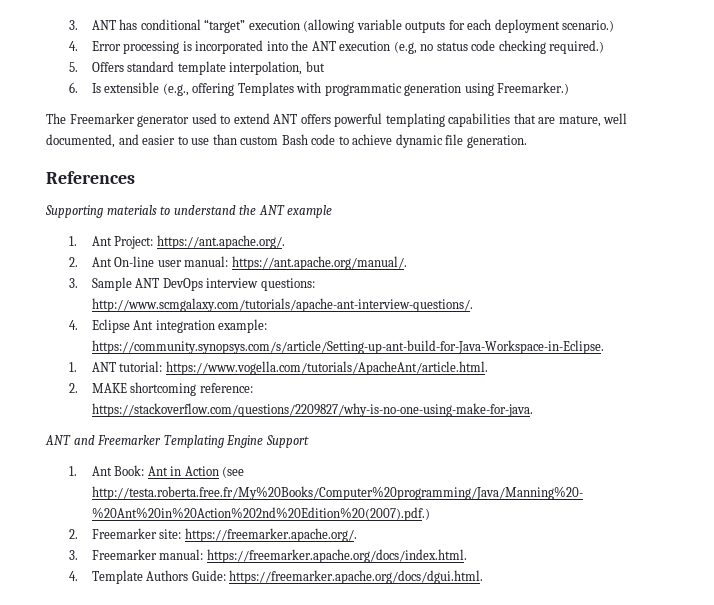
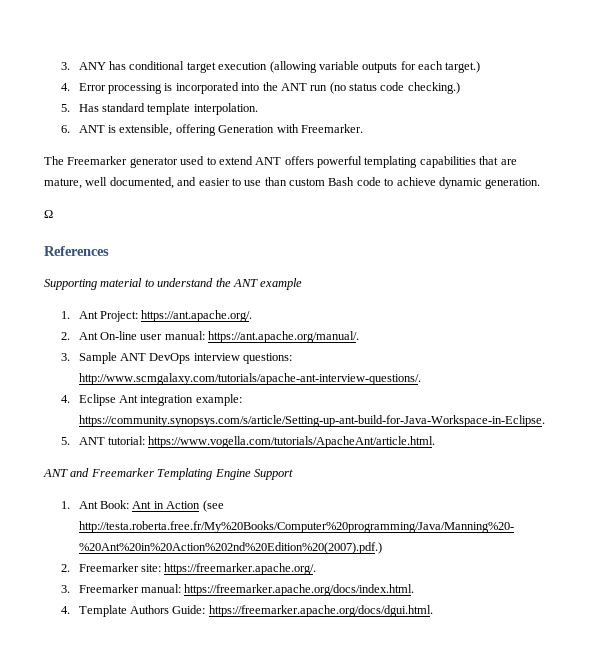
- 3. ANT has conditional “target” execution (allowing variable outputs for each deployment scenario.)
+ 3. ANY has conditional target execution (allowing variable outputs for each target.)
- 4. Error processing is incorporated into the ANT execution (e.g, no status code checking required.)
- 5. Offers standard template interpolation, but
+ 4. Error processing is incorporated into the ANT run (no status code checking.)
+ 5. Has standard template interpolation.
- 6. Is extensible (e.g., offering Templates with programmatic generation using Freemarker.)
+ 6. ANT is extensible, offering Generation with Freemarker.
- The Freemarker generator used to extend ANT offers powerful templating capabilities that are mature, well documented, and easier to use than custom Bash code to achieve dynamic file generation.
+ The Freemarker generator used to extend ANT offers powerful templating capabilities that are mature, well documented, and easier to use than custom Bash code to achieve dynamic generation.
+ Ω
- Supporting materials to understand the ANT example
+ Supporting material to understand the ANT example
- 1. ANT tutorial: https://www.vogella.com/tutorials/ApacheAnt/article.html.
+ 5. ANT tutorial: https://www.vogella.com/tutorials/ApacheAnt/article.html.
- 2. MAKE shortcoming reference: https://stackoverflow.com/questions/2209827/why-is-no-one-using-make-for-java.

